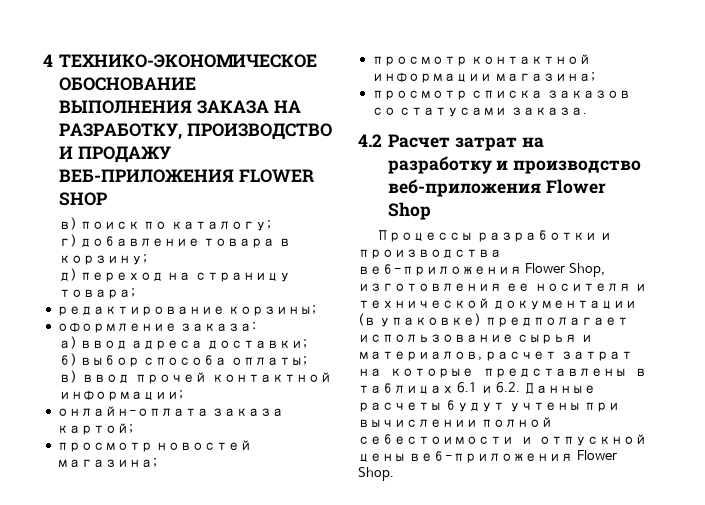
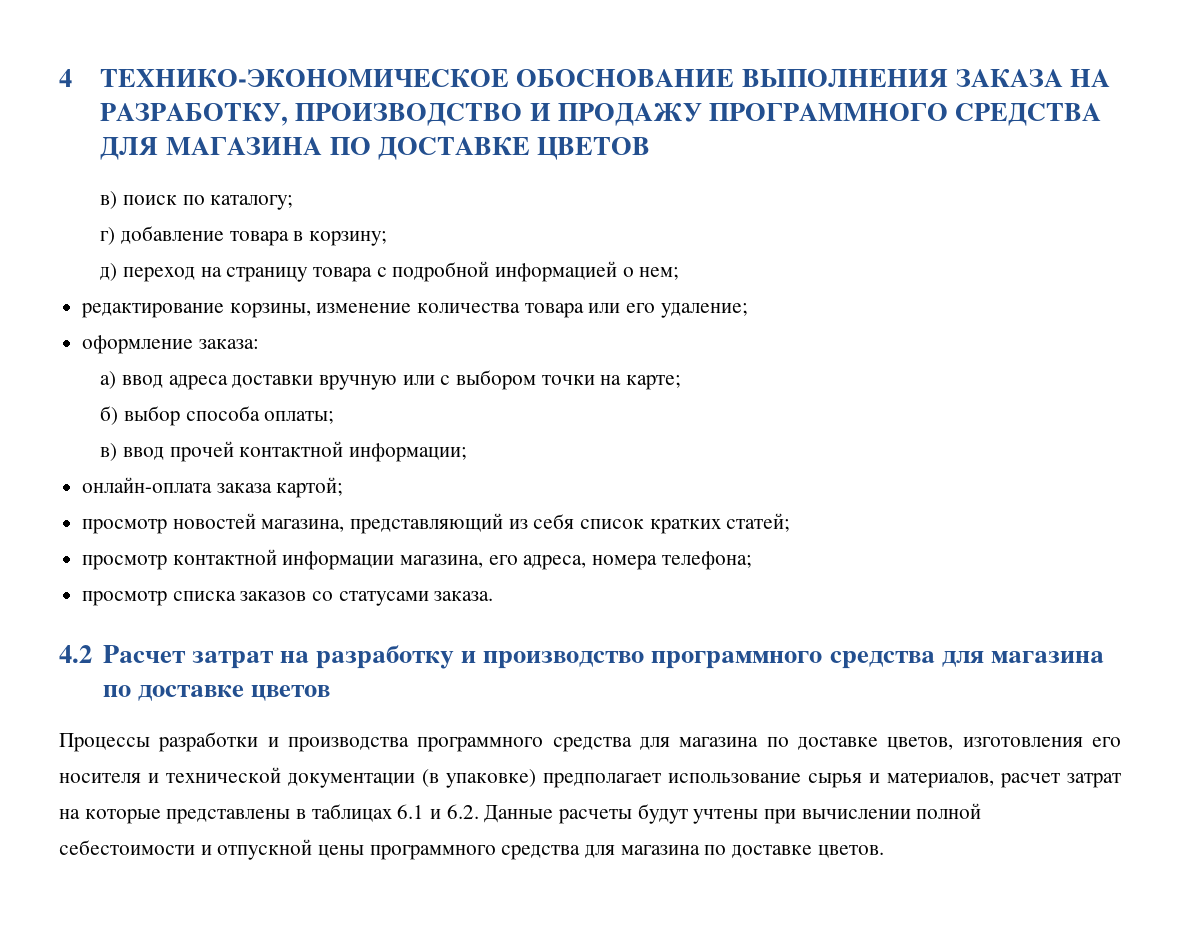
- 4 ТЕХНИКО-ЭКОНОМИЧЕСКОЕ ОБОСНОВАНИЕ ВЫПОЛНЕНИЯ ЗАКАЗА НА РАЗРАБОТКУ, ПРОИЗВОДСТВО И ПРОДАЖУ ВЕБ-ПРИЛОЖЕНИЯ FLOWER SHOP
+ 4 ТЕХНИКО-ЭКОНОМИЧЕСКОЕ ОБОСНОВАНИЕ ВЫПОЛНЕНИЯ ЗАКАЗА НА РАЗРАБОТКУ, ПРОИЗВОДСТВО И ПРОДАЖУ ПРОГРАММНОГО СРЕДСТВА ДЛЯ МАГАЗИНА ПО ДОСТАВКЕ ЦВЕТОВ
- д) переход на страницу товара;
- редактирование корзины;
+ д) переход на страницу товара с подробной информацией о нем;
+ редактирование корзины, изменение количества товара или его удаление;
- а) ввод адреса доставки;
+ а) ввод адреса доставки вручную или с выбором точки на карте;
- просмотр новостей магазина;
- просмотр контактной информации магазина;
+ просмотр новостей магазина, представляющий из себя список кратких статей;
+ просмотр контактной информации магазина, его адреса, номера телефона;
- 4.2 Расчет затрат на разработку и производство веб-приложения Flower Shop
- Процессы разработки и производства веб-приложения Flower Shop, изготовления ее носителя и технической документации (в упаковке) предполагает использование сырья и материалов, расчет затрат на которые представлены в таблицах 6.1 и 6.2. Данные расчеты будут учтены при вычислении полной себестоимости и отпускной цены веб-приложения Flower Shop.
+ 4.2 Расчет затрат на разработку и производство программного средства для магазина по доставке цветов
+ Процессы разработки и производства программного средства для магазина по доставке цветов, изготовления его носителя и технической документации (в упаковке) предполагает использование сырья и материалов, расчет затрат на которые представлены в таблицах 6.1 и 6.2. Данные расчеты будут учтены при вычислении полной себестоимости и отпускной цены программного средства для магазина по доставке цветов.

